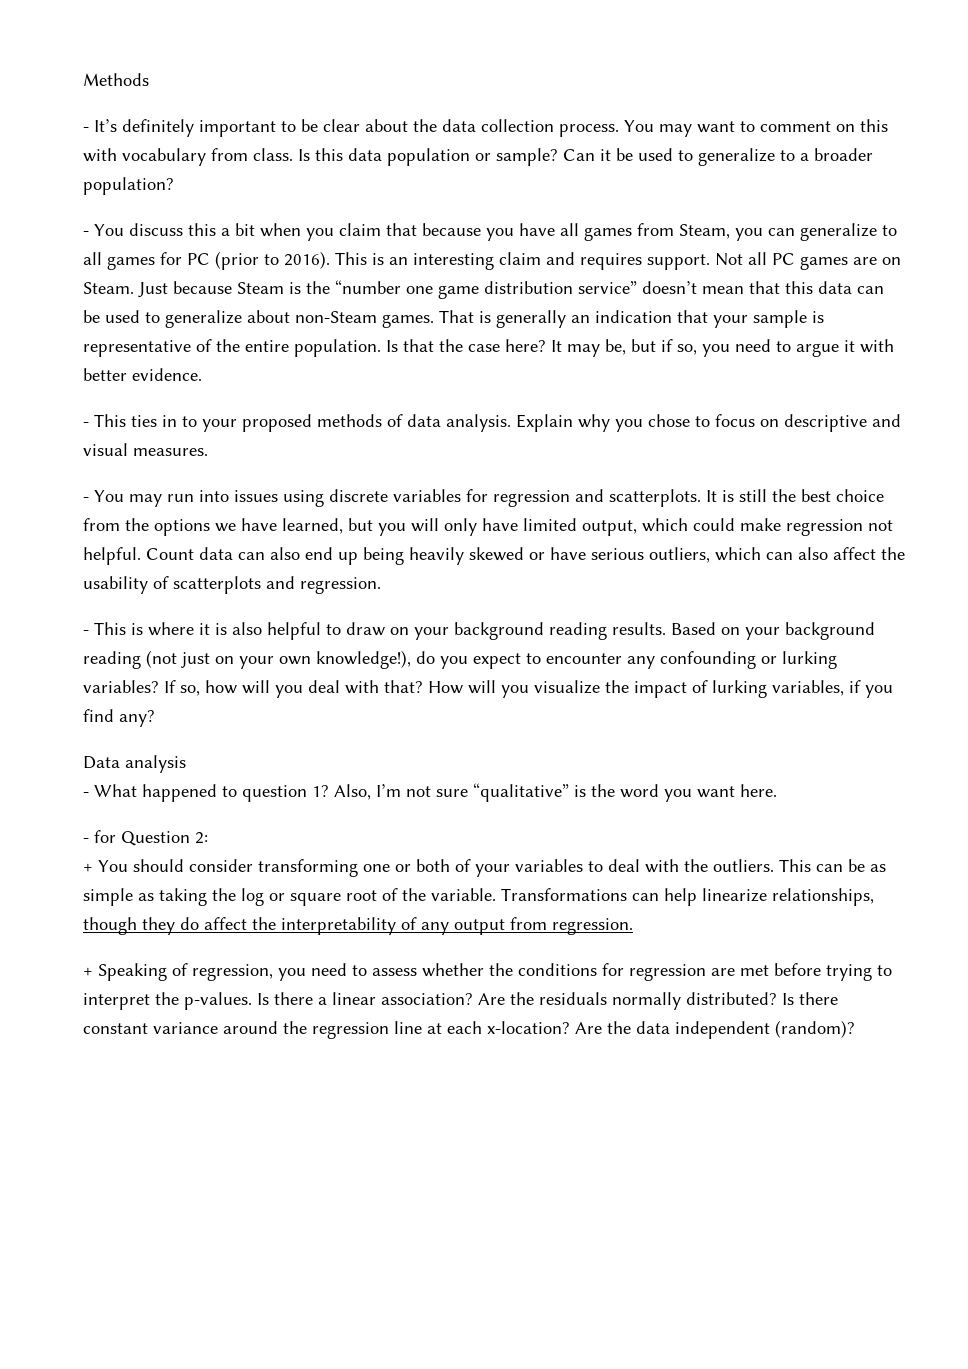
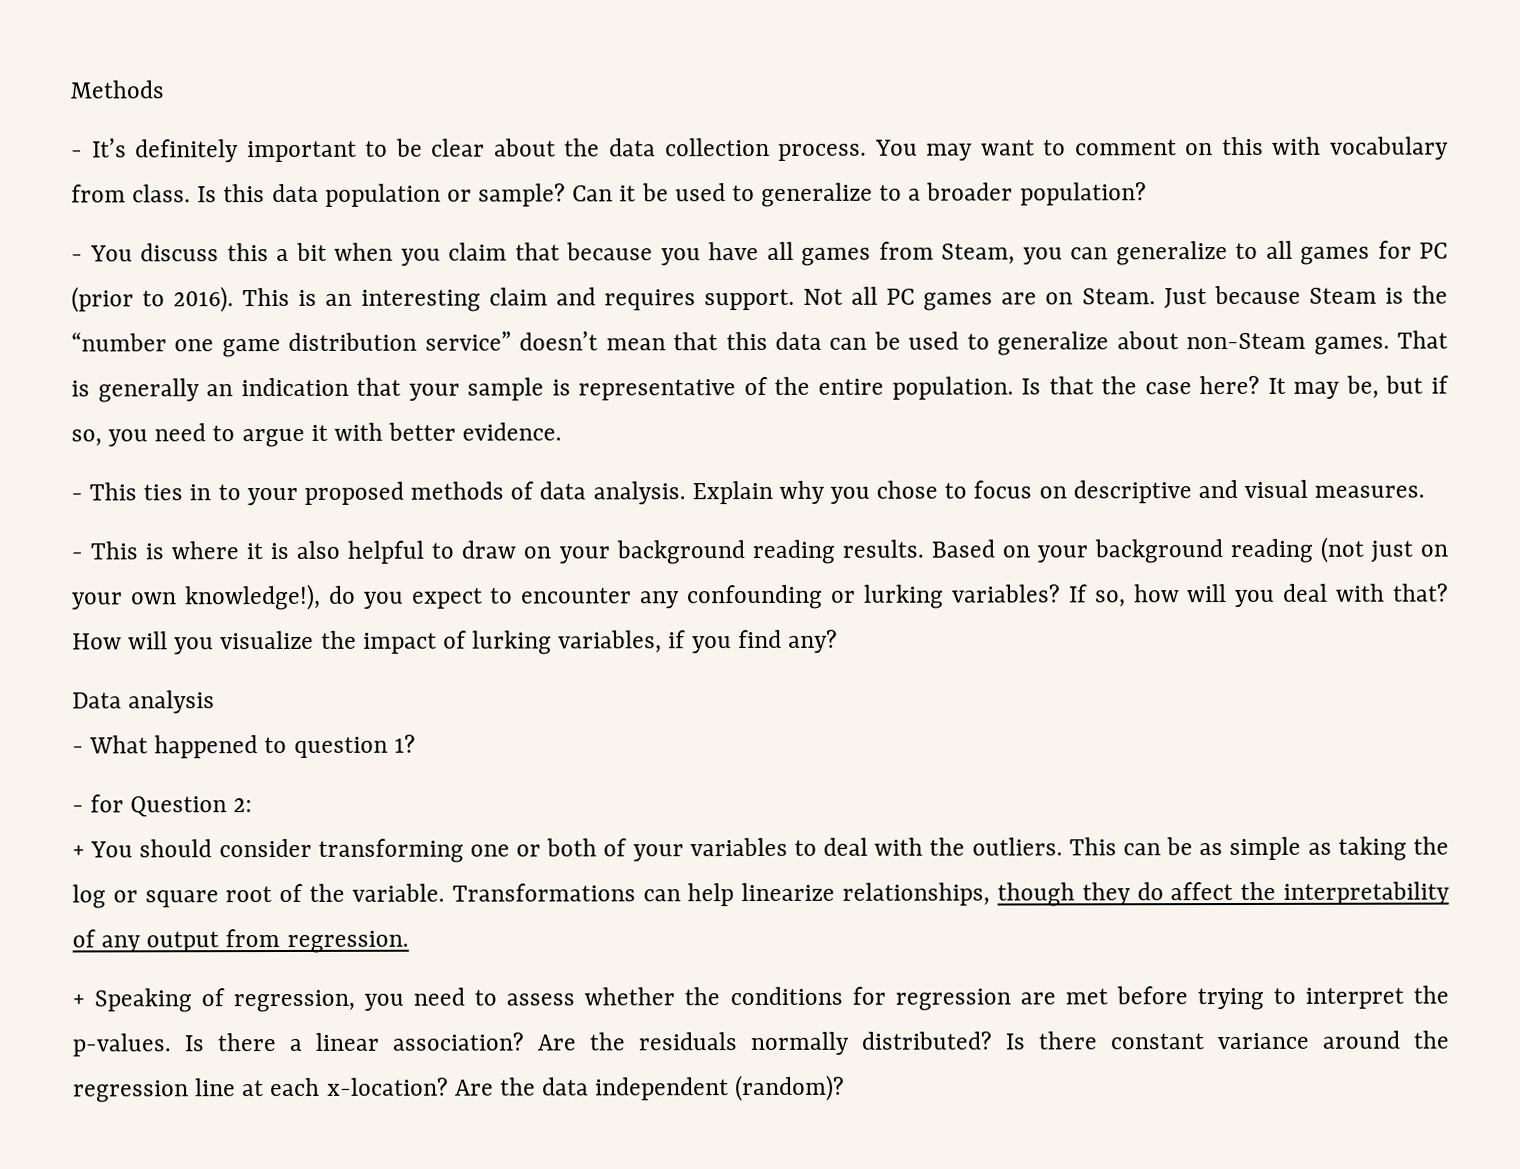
- - You may run into issues using discrete variables for regression and scatterplots. It is still the best choice from the options we have learned, but you will only have limited output, which could make regression not helpful. Count data can also end up being heavily skewed or have serious outliers, which can also affect the usability of scatterplots and regression.
- Also, I’m not sure “qualitative” is the word you want here.

